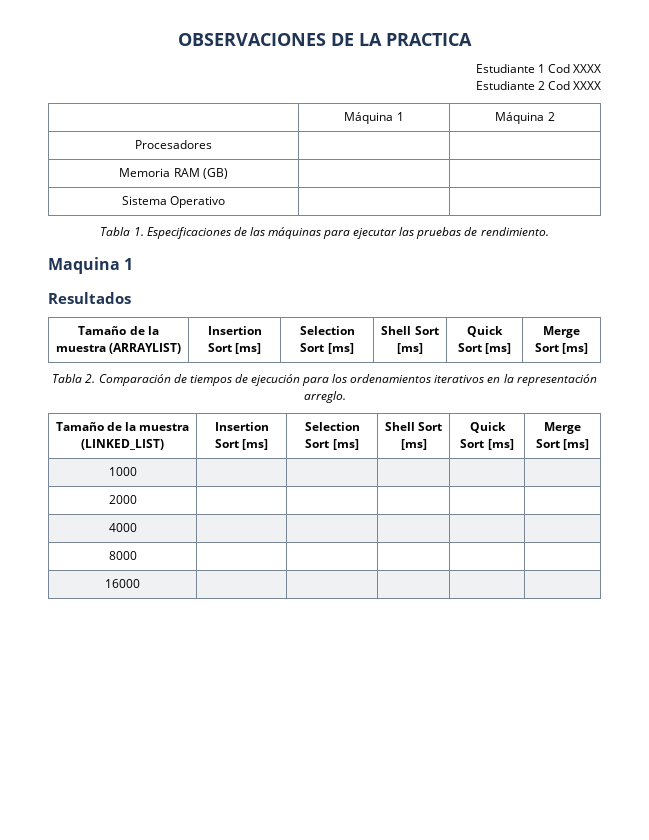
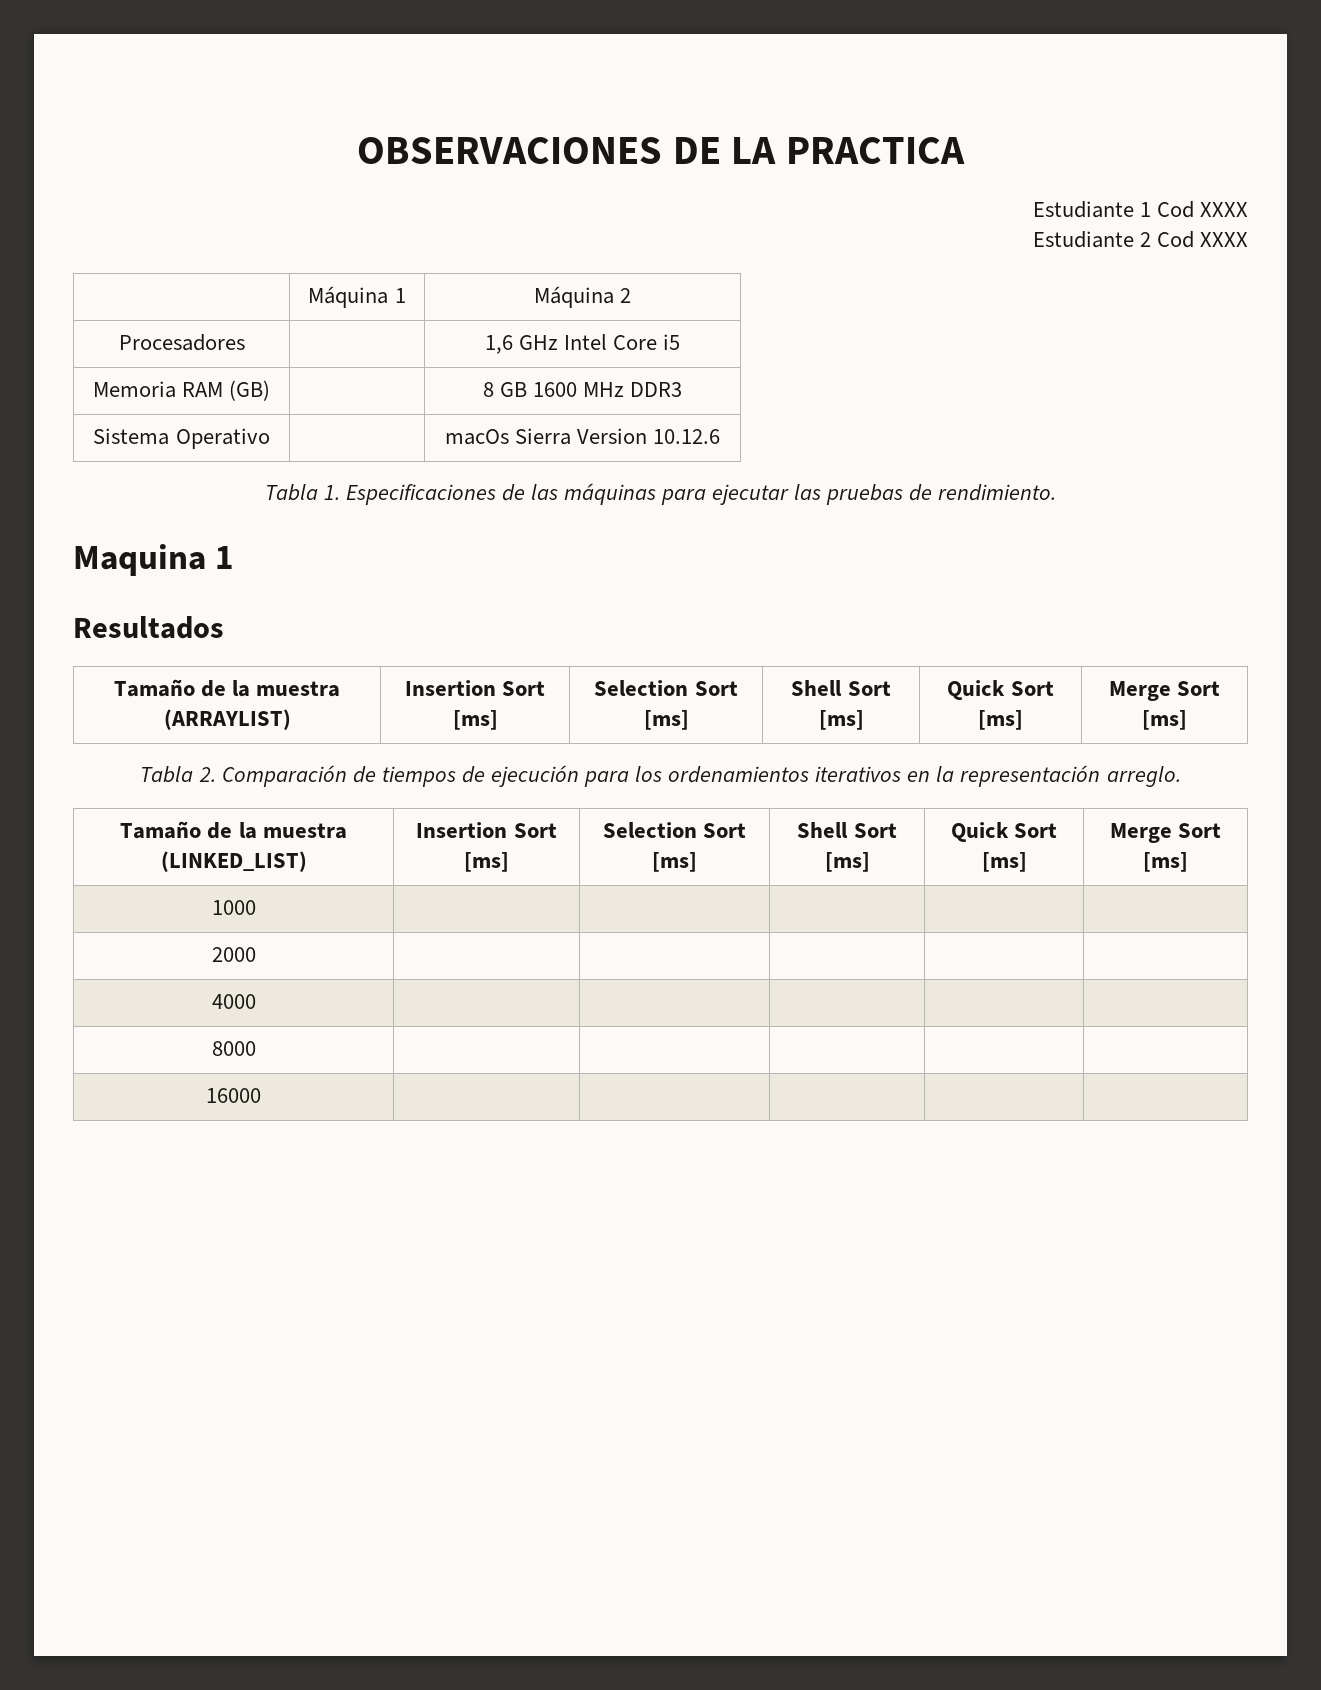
- Procesadores | |
- Memoria RAM (GB) | |
- Sistema Operativo | |
+ Procesadores | | 1,6 GHz Intel Core i5
+ Memoria RAM (GB) | | 8 GB 1600 MHz DDR3
+ Sistema Operativo | | macOs Sierra Version 10.12.6

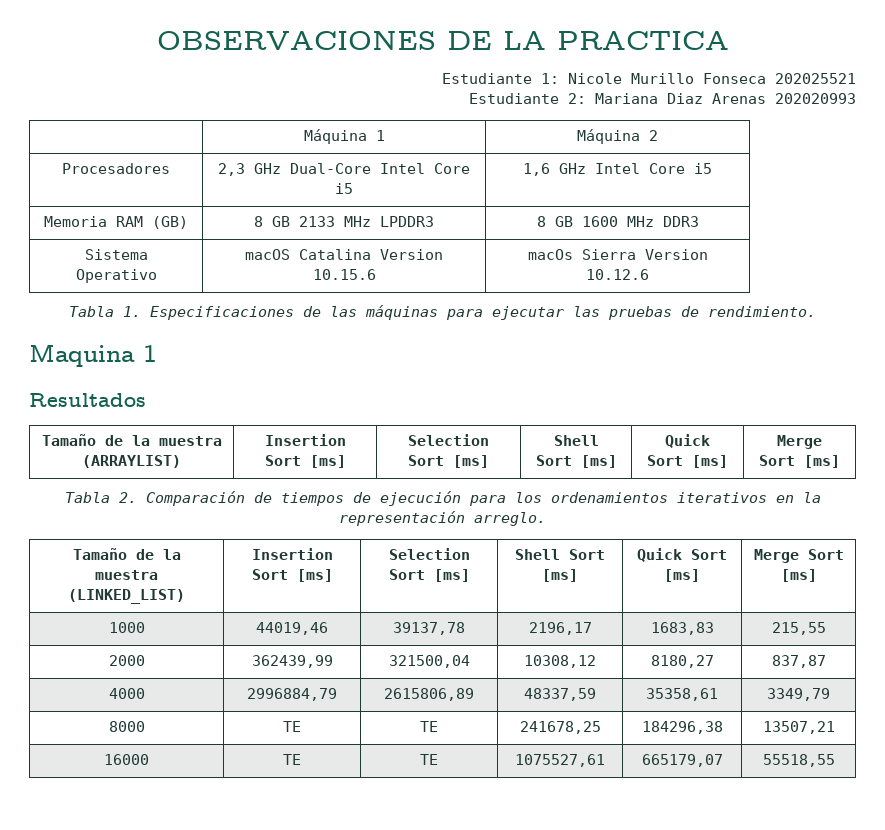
- Estudiante 1 Cod XXXX
- Estudiante 2 Cod XXXX
+ Estudiante 1: Nicole Murillo Fonseca 202025521
+ Estudiante 2: Mariana Diaz Arenas 202020993
- Procesadores | | 1,6 GHz Intel Core i5
+ Procesadores | 2,3 GHz Dual-Core Intel Core i5 | 1,6 GHz Intel Core i5
- Memoria RAM (GB) | | 8 GB 1600 MHz DDR3
+ Memoria RAM (GB) | 8 GB 2133 MHz LPDDR3 | 8 GB 1600 MHz DDR3
- Sistema Operativo | | macOs Sierra Version 10.12.6
+ Sistema Operativo | macOS Catalina Version 10.15.6 | macOs Sierra Version 10.12.6
- 1000 | | | | |
- 2000 | | | | |
- 4000 | | | | |
- 8000 | | | | |
- 16000 | | | | |
+ 1000 | 44019,46 | 39137,78 | 2196,17 | 1683,83 | 215,55
+ 2000 | 362439,99 | 321500,04 | 10308,12 | 8180,27 | 837,87
+ 4000 | 2996884,79 | 2615806,89 | 48337,59 | 35358,61 | 3349,79
+ 8000 | TE | TE | 241678,25 | 184296,38 | 13507,21
+ 16000 | TE | TE | 1075527,61 | 665179,07 | 55518,55

